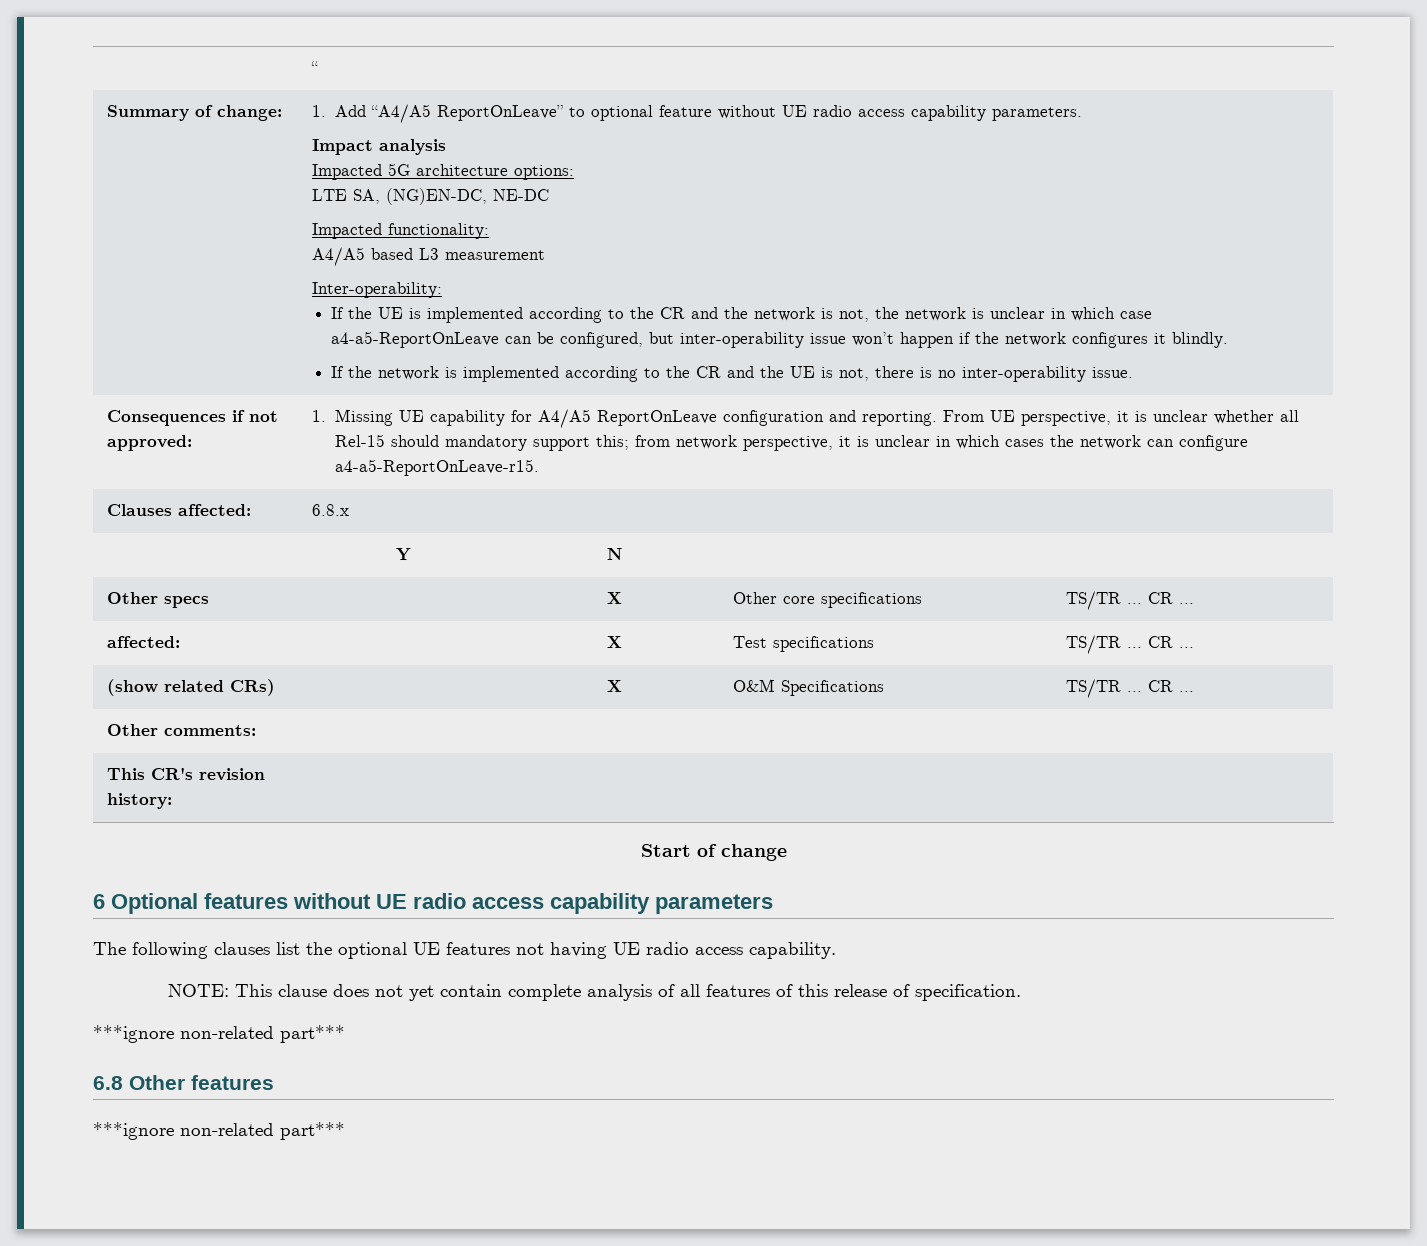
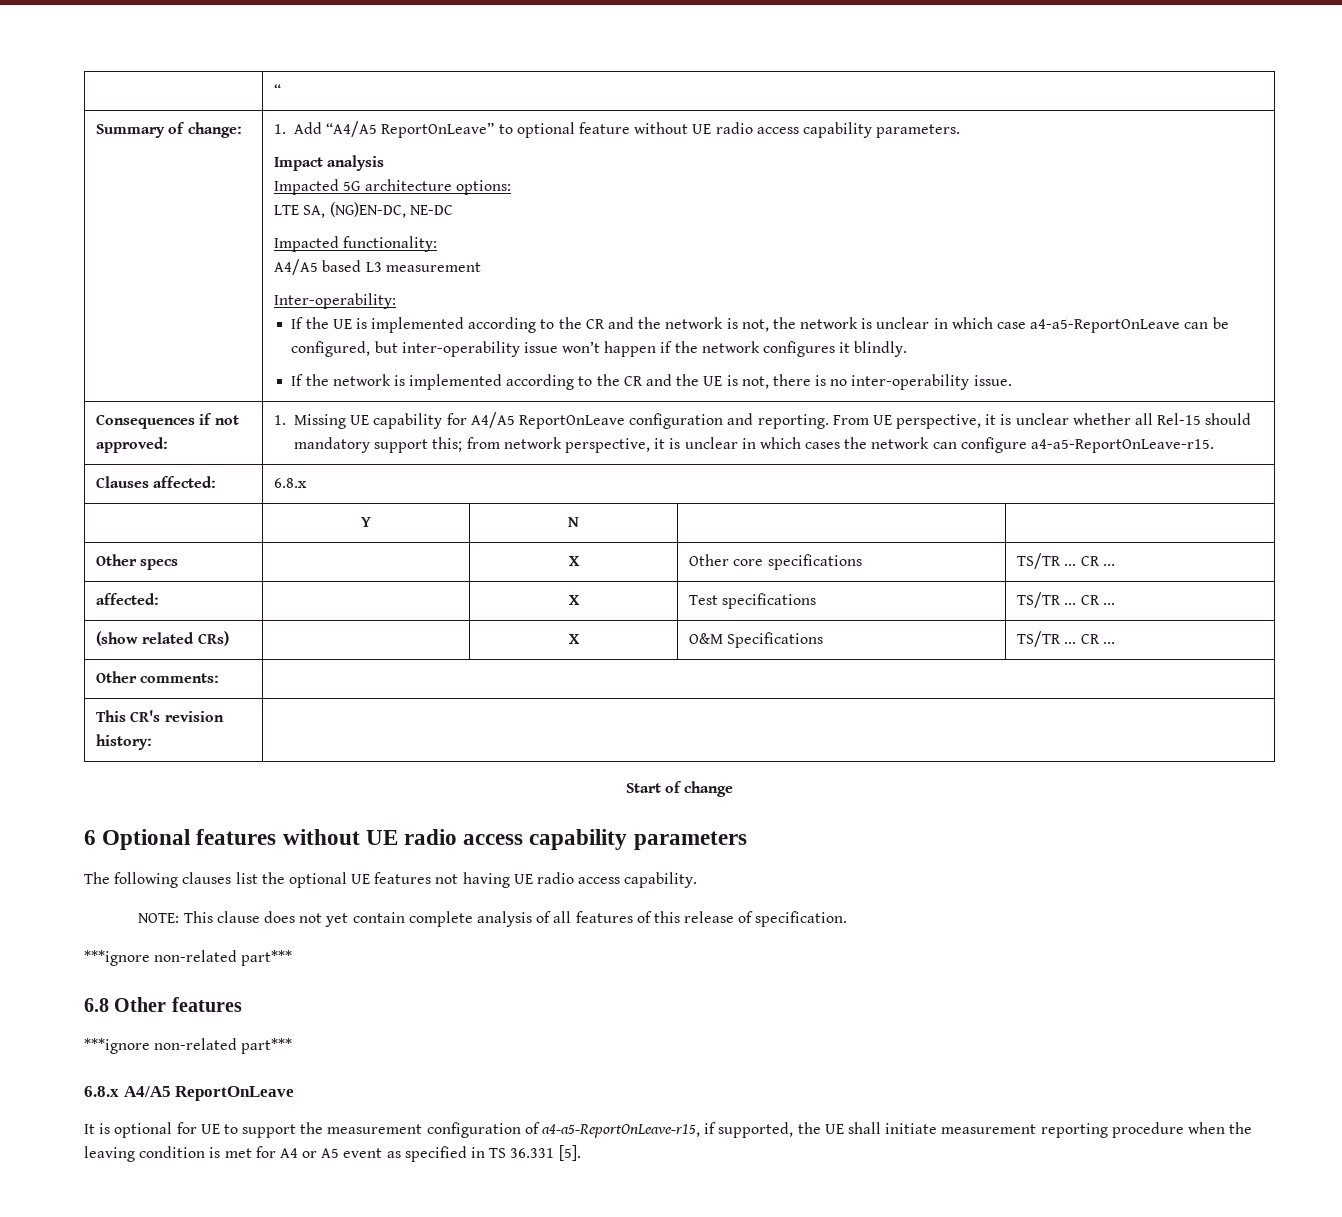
+ 6.8.x A4/A5 ReportOnLeave
+ It is optional for UE to support the measurement configuration of a4-a5-ReportOnLeave-r15, if supported, the UE shall initiate measurement reporting procedure when the leaving condition is met for A4 or A5 event as specified in TS 36.331 [5].

